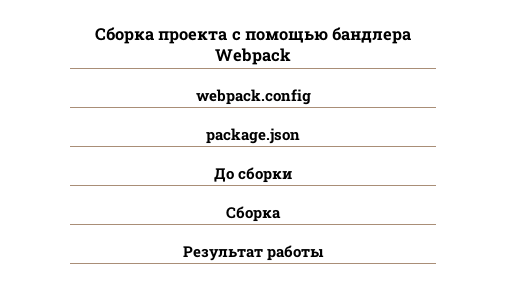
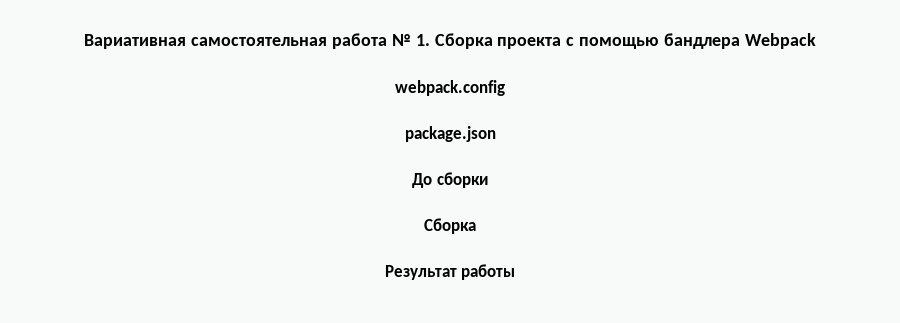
- Сборка проекта с помощью бандлера Webpack
+ Вариативная самостоятельная работа № 1. Сборка проекта с помощью бандлера Webpack

